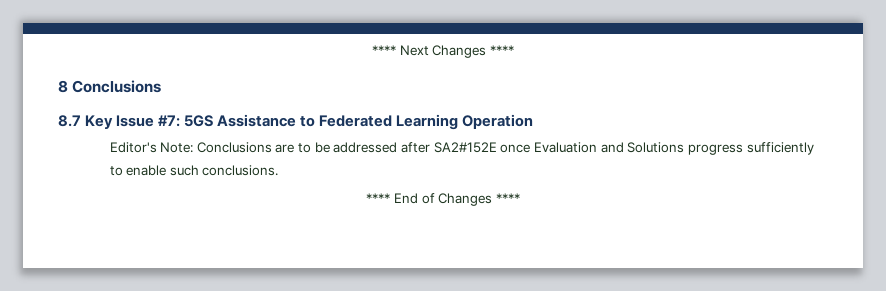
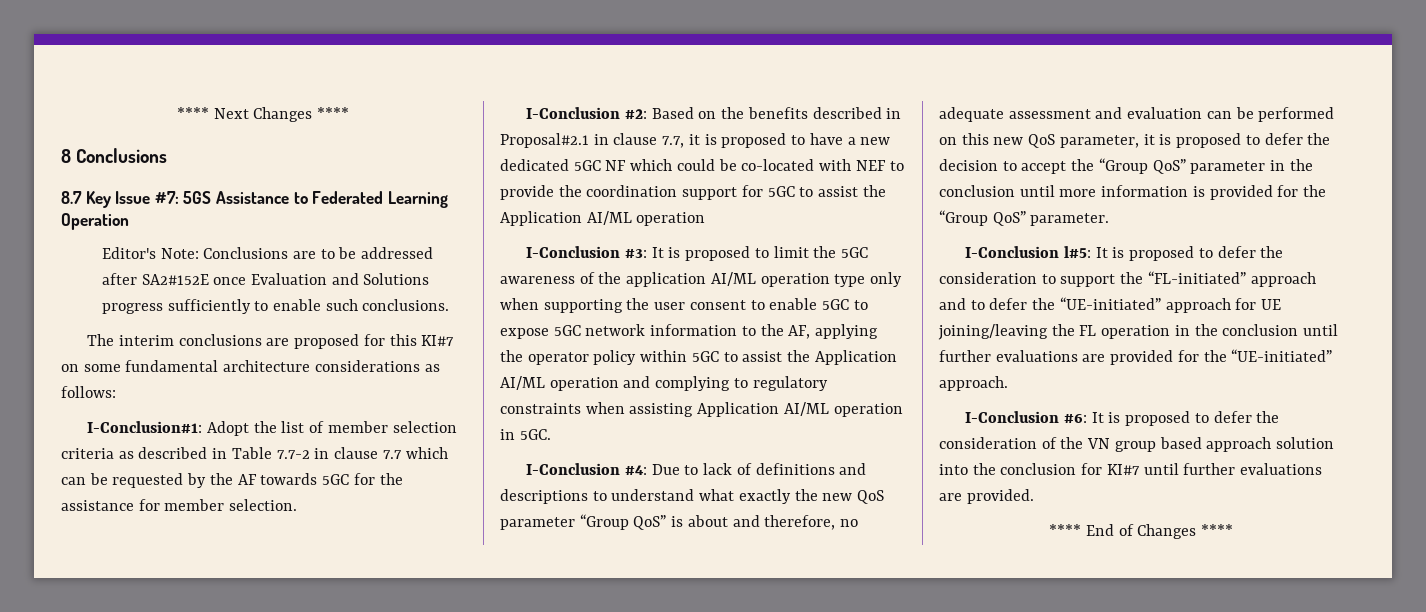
+ The interim conclusions are proposed for this KI#7 on some fundamental architecture considerations as follows:
+ I-Conclusion#1: Adopt the list of member selection criteria as described in Table 7.7-2 in clause 7.7 which can be requested by the AF towards 5GC for the assistance for member selection.
+ I-Conclusion #2: Based on the benefits described in Proposal#2.1 in clause 7.7, it is proposed to have a new dedicated 5GC NF which could be co-located with NEF to provide the coordination support for 5GC to assist the Application AI/ML operation
+ I-Conclusion #3: It is proposed to limit the 5GC awareness of the application AI/ML operation type only when supporting the user consent to enable 5GC to expose 5GC network information to the AF, applying the operator policy within 5GC to assist the Application AI/ML operation and complying to regulatory constraints when assisting Application AI/ML operation in 5GC.
+ I-Conclusion #4: Due to lack of definitions and descriptions to understand what exactly the new QoS parameter “Group QoS” is about and therefore, no adequate assessment and evaluation can be performed on this new QoS parameter, it is proposed to defer the decision to accept the “Group QoS” parameter in the conclusion until more information is provided for the “Group QoS” parameter.
+ I-Conclusion l#5: It is proposed to defer the consideration to support the “FL-initiated” approach and to defer the “UE-initiated” approach for UE joining/leaving the FL operation in the conclusion until further evaluations are provided for the “UE-initiated” approach.
+ I-Conclusion #6: It is proposed to defer the consideration of the VN group based approach solution into the conclusion for KI#7 until further evaluations are provided.

